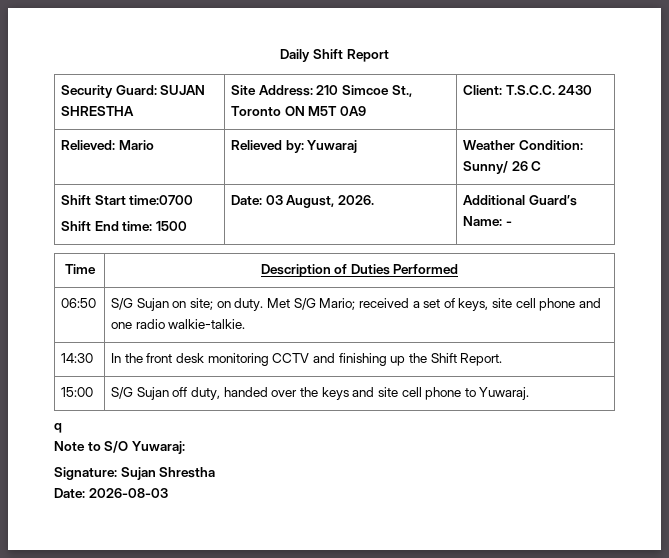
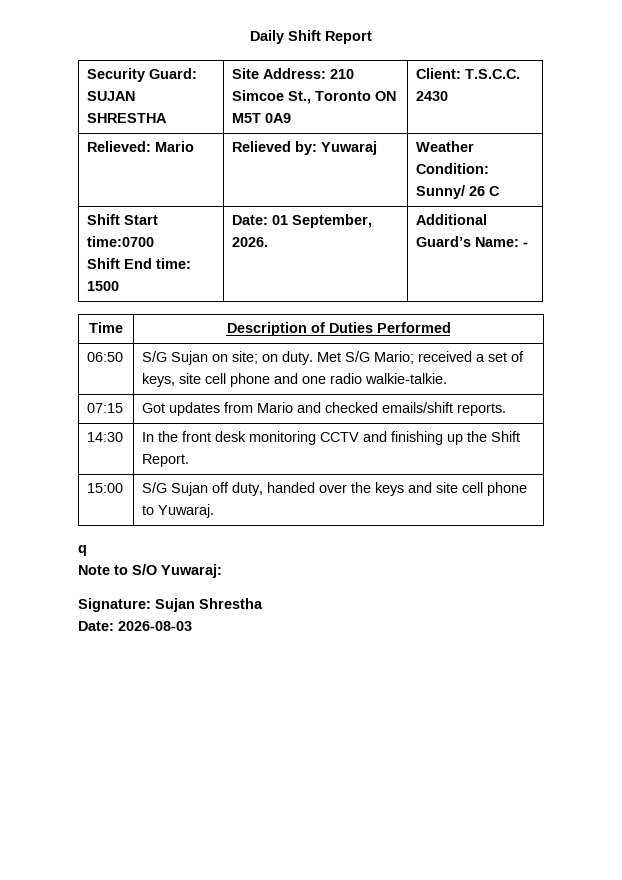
  Shift Start time:0700
- Shift End time: 1500 | Date: 03 August, 2026. | Additional Guard’s Name: -
+ Shift End time: 1500 | Date: 01 September, 2026. | Additional Guard’s Name: -
+ 07:15 | Got updates from Mario and checked emails/shift reports.

